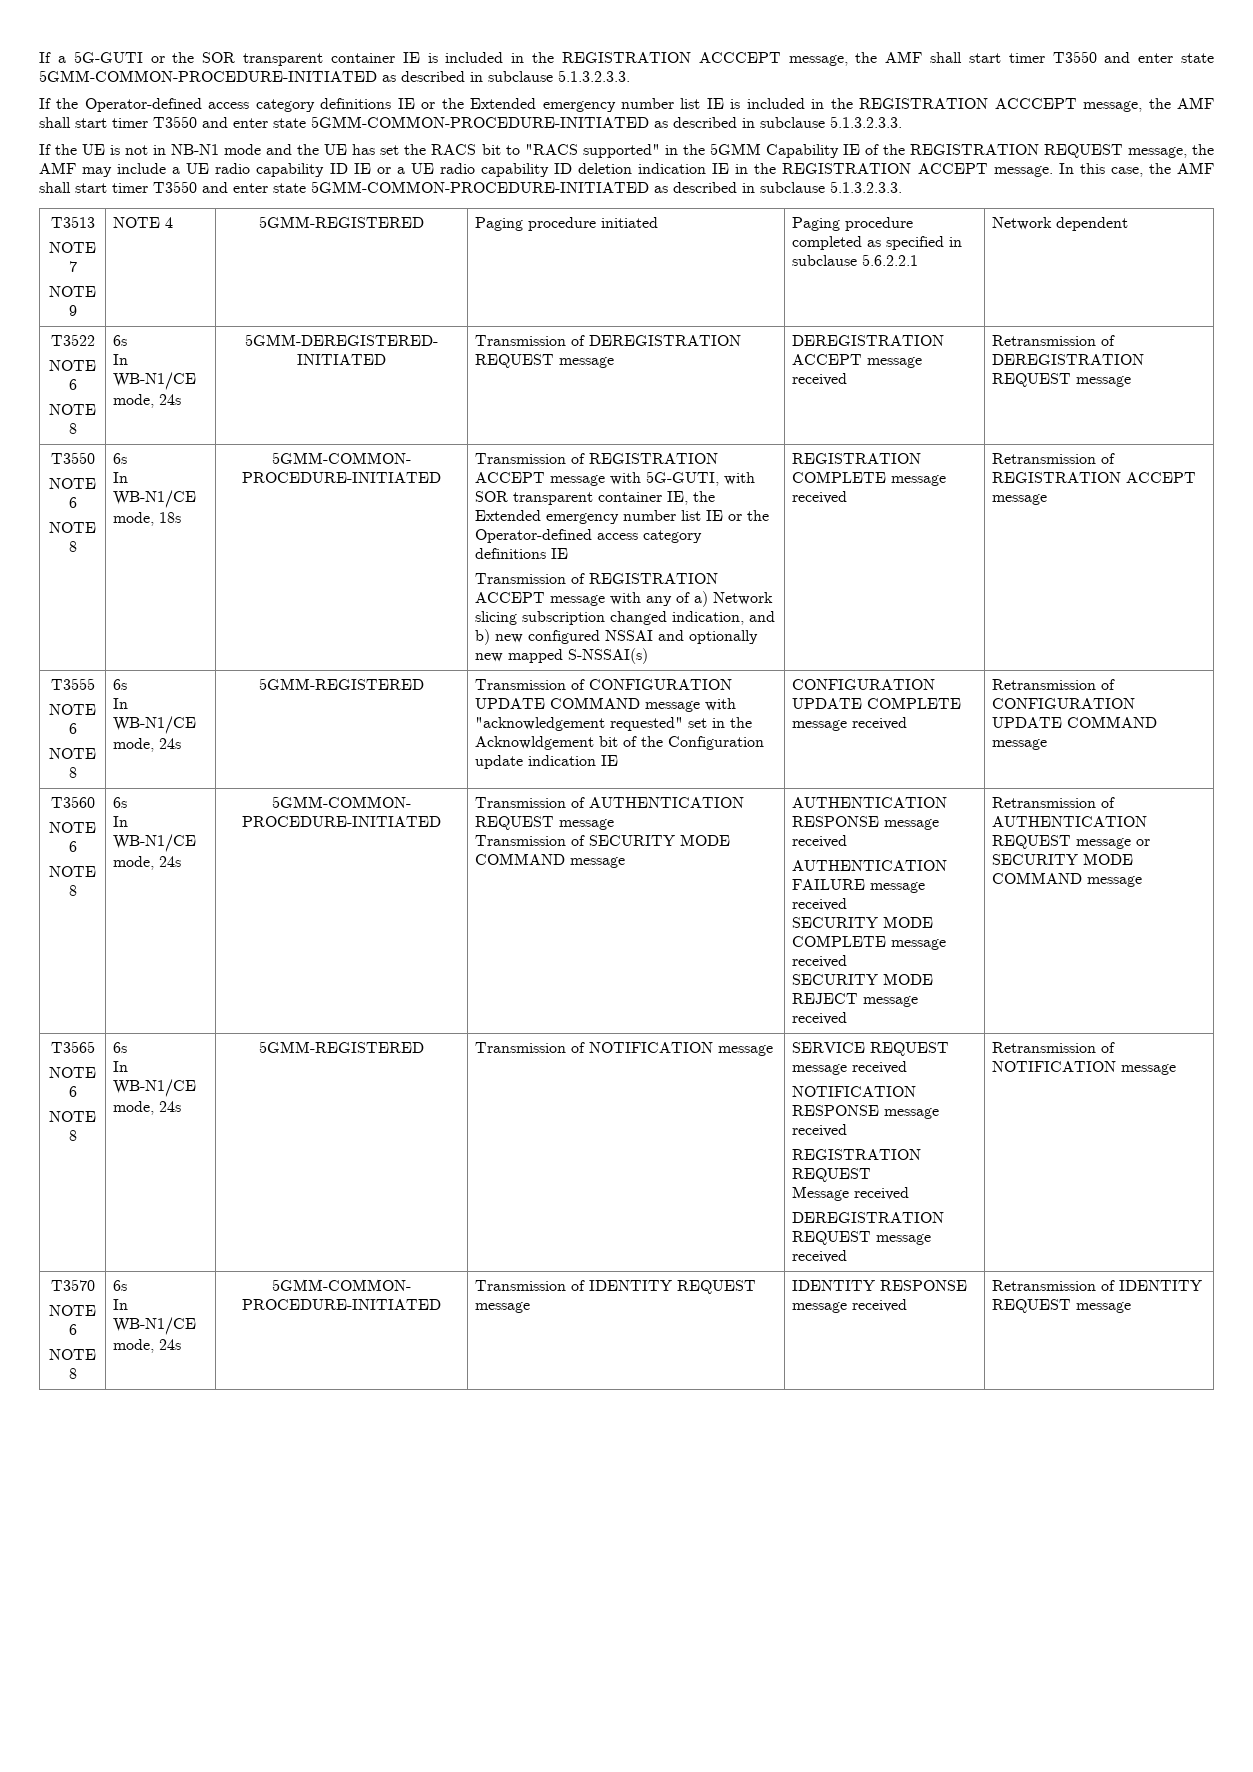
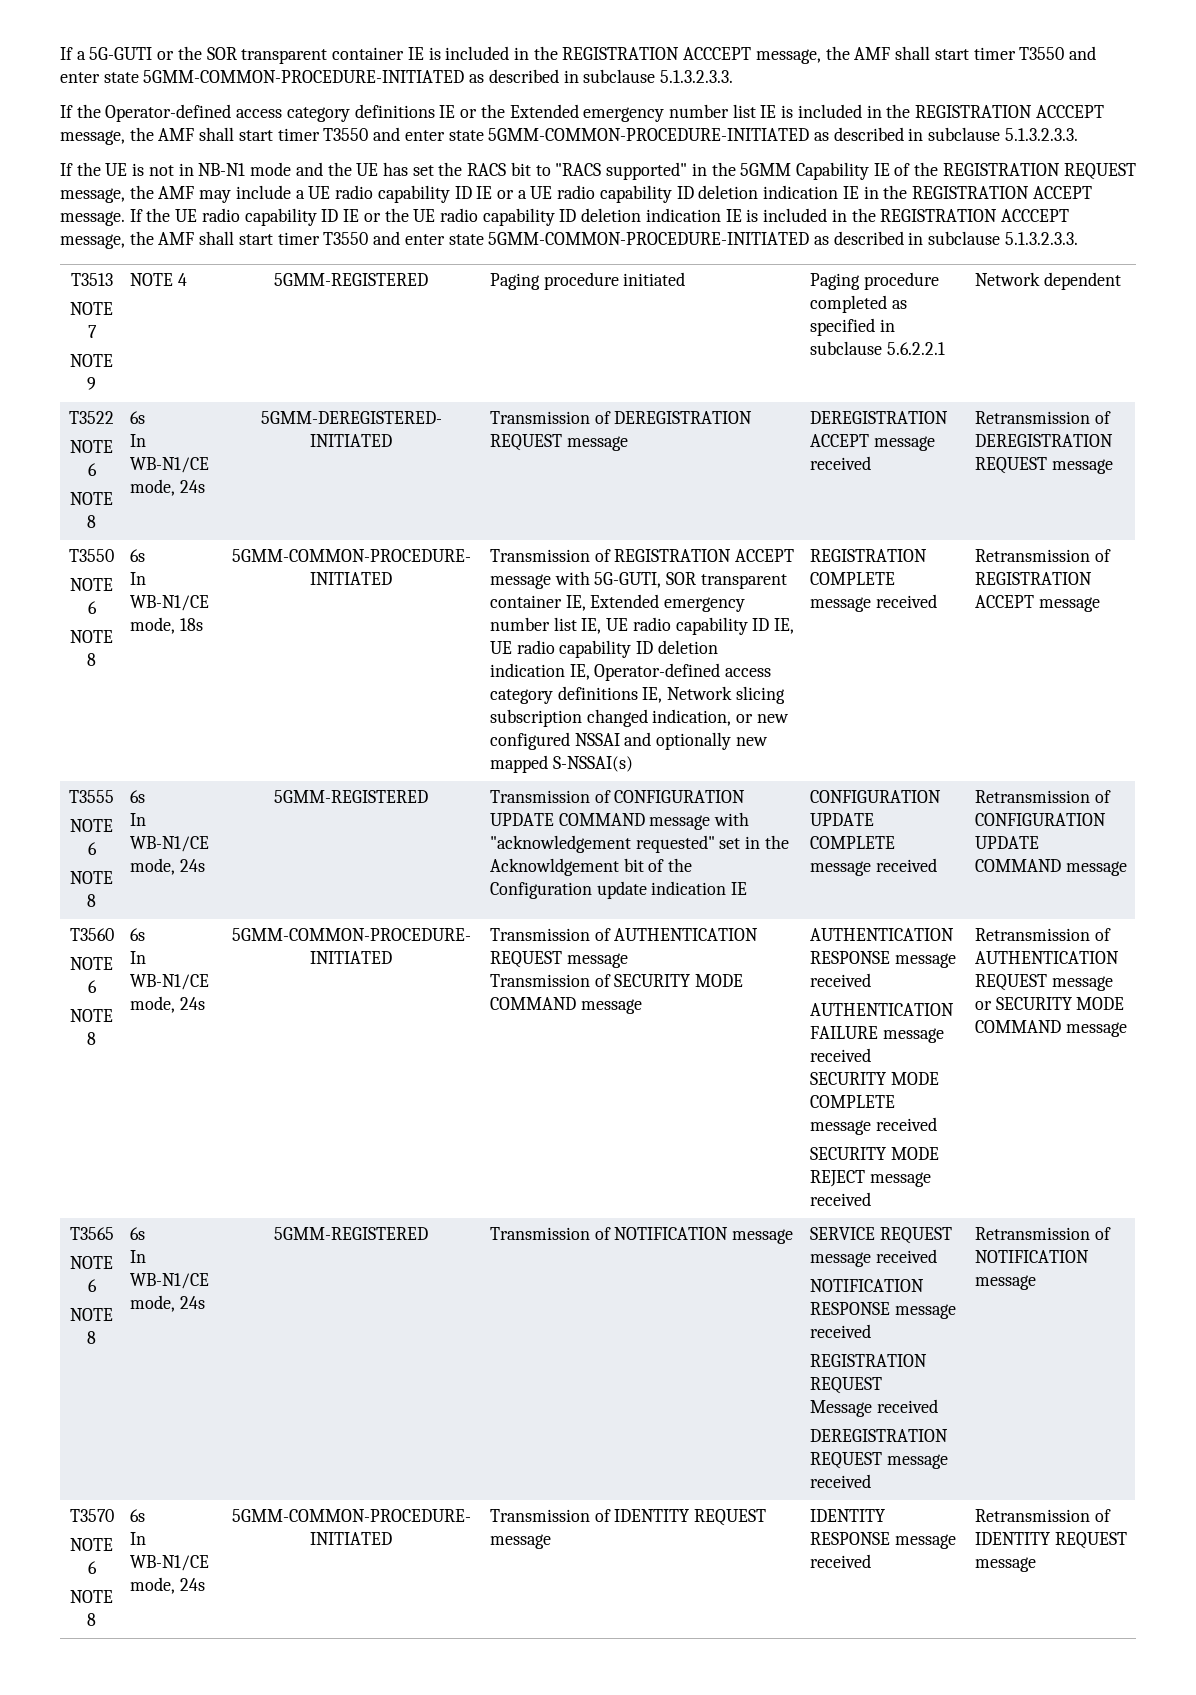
- In this case, the AMF shall start timer T3550 and enter state 5GMM-COMMON-PROCEDURE-INITIATED as described in subclause 5.1.3.2.3.3.
+ If the UE radio capability ID IE or the UE radio capability ID deletion indication IE is included in the REGISTRATION ACCCEPT message, the AMF shall start timer T3550 and enter state 5GMM-COMMON-PROCEDURE-INITIATED as described in subclause 5.1.3.2.3.3.
- Transmission of REGISTRATION ACCEPT message with 5G-GUTI, with SOR transparent container IE, the Extended emergency number list IE or the Operator-defined access category definitions IE
- Transmission of REGISTRATION ACCEPT message with any of a) Network slicing subscription changed indication, and b) new configured NSSAI and optionally new mapped S-NSSAI(s)
+ Transmission of REGISTRATION ACCEPT message with 5G-GUTI, SOR transparent container IE, Extended emergency number list IE, UE radio capability ID IE, UE radio capability ID deletion indication IE, Operator-defined access category definitions IE, Network slicing subscription changed indication, or new configured NSSAI and optionally new mapped S-NSSAI(s)

